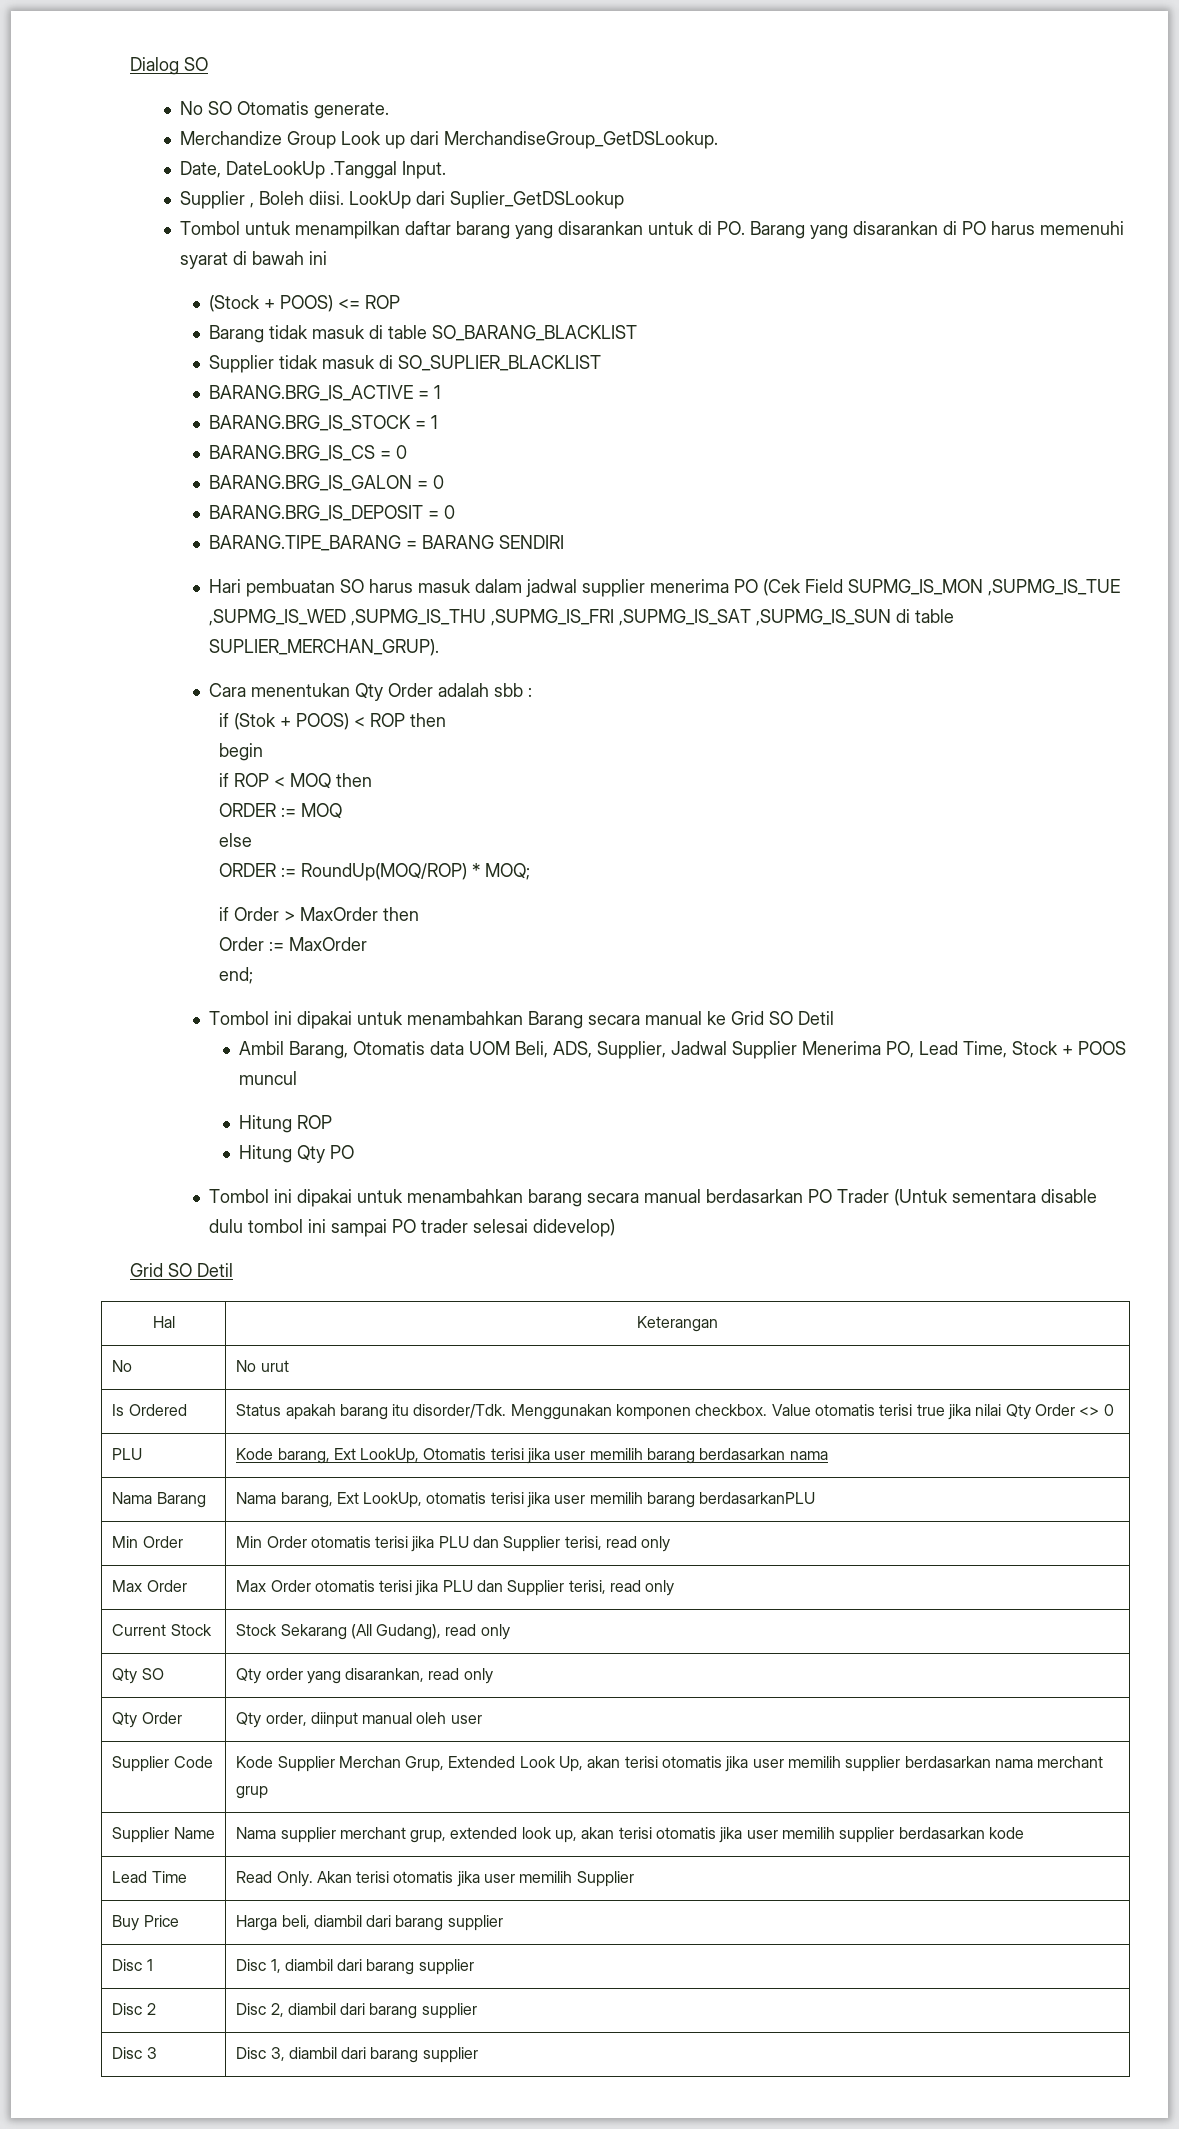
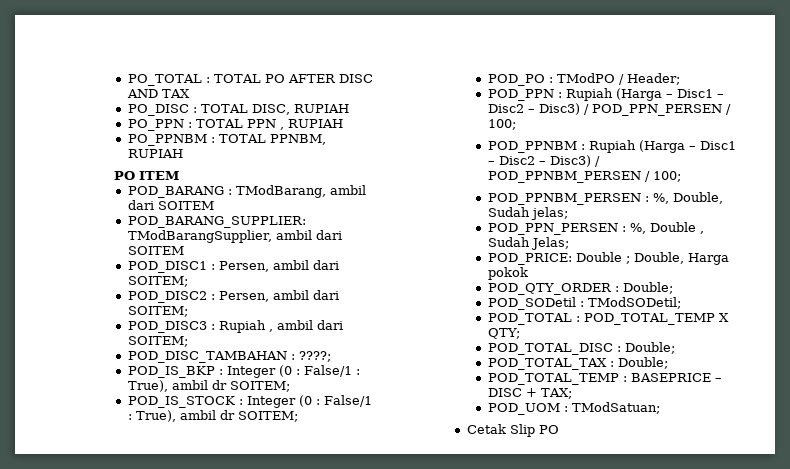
- Dialog SO
- No SO Otomatis generate.
- Merchandize Group Look up dari MerchandiseGroup_GetDSLookup.
- Date, DateLookUp .Tanggal Input.
- Supplier , Boleh diisi. LookUp dari Suplier_GetDSLookup
- Tombol untuk menampilkan daftar barang yang disarankan untuk di PO. Barang yang disarankan di PO harus memenuhi syarat di bawah ini
- (Stock + POOS) <= ROP
- Barang tidak masuk di table SO_BARANG_BLACKLIST
- Supplier tidak masuk di SO_SUPLIER_BLACKLIST
- BARANG.BRG_IS_ACTIVE = 1
- BARANG.BRG_IS_STOCK = 1
- BARANG.BRG_IS_CS = 0
- BARANG.BRG_IS_GALON = 0
- BARANG.BRG_IS_DEPOSIT = 0
- BARANG.TIPE_BARANG = BARANG SENDIRI
- Hari pembuatan SO harus masuk dalam jadwal supplier menerima PO (Cek Field SUPMG_IS_MON ,SUPMG_IS_TUE ,SUPMG_IS_WED ,SUPMG_IS_THU ,SUPMG_IS_FRI ,SUPMG_IS_SAT ,SUPMG_IS_SUN di table SUPLIER_MERCHAN_GRUP).
- Cara menentukan Qty Order adalah sbb :
- if (Stok + POOS) < ROP then
- begin
- if ROP < MOQ then
- ORDER := MOQ
- else
- ORDER := RoundUp(MOQ/ROP) * MOQ;
- if Order > MaxOrder then
- Order := MaxOrder
- end;
- Tombol ini dipakai untuk menambahkan Barang secara manual ke Grid SO Detil
- Ambil Barang, Otomatis data UOM Beli, ADS, Supplier, Jadwal Supplier Menerima PO, Lead Time, Stock + POOS muncul
- Hitung ROP
- Hitung Qty PO
- Tombol ini dipakai untuk menambahkan barang secara manual berdasarkan PO Trader (Untuk sementara disable dulu tombol ini sampai PO trader selesai didevelop)
- Grid SO Detil
- Hal | Keterangan
- No | No urut
- Is Ordered | Status apakah barang itu disorder/Tdk. Menggunakan komponen checkbox. Value otomatis terisi true jika nilai Qty Order <> 0
- PLU | Kode barang, Ext LookUp, Otomatis terisi jika user memilih barang berdasarkan nama
- Nama Barang | Nama barang, Ext LookUp, otomatis terisi jika user memilih barang berdasarkanPLU
- Min Order | Min Order otomatis terisi jika PLU dan Supplier terisi, read only
- Max Order | Max Order otomatis terisi jika PLU dan Supplier terisi, read only
- Current Stock | Stock Sekarang (All Gudang), read only
- Qty SO | Qty order yang disarankan, read only
- Qty Order | Qty order, diinput manual oleh user
- Supplier Code | Kode Supplier Merchan Grup, Extended Look Up, akan terisi otomatis jika user memilih supplier berdasarkan nama merchant grup
- Supplier Name | Nama supplier merchant grup, extended look up, akan terisi otomatis jika user memilih supplier berdasarkan kode
- Lead Time | Read Only. Akan terisi otomatis jika user memilih Supplier
- Buy Price | Harga beli, diambil dari barang supplier
- Disc 1 | Disc 1, diambil dari barang supplier
- Disc 2 | Disc 2, diambil dari barang supplier
- Disc 3 | Disc 3, diambil dari barang supplier
+ PO_TOTAL : TOTAL PO AFTER DISC AND TAX
+ PO_DISC : TOTAL DISC, RUPIAH
+ PO_PPN : TOTAL PPN , RUPIAH
+ PO_PPNBM : TOTAL PPNBM, RUPIAH
+ PO ITEM
+ POD_BARANG : TModBarang, ambil dari SOITEM
+ POD_BARANG_SUPPLIER: TModBarangSupplier, ambil dari SOITEM
+ POD_DISC1 : Persen, ambil dari SOITEM;
+ POD_DISC2 : Persen, ambil dari SOITEM;
+ POD_DISC3 : Rupiah , ambil dari SOITEM;
+ POD_DISC_TAMBAHAN : ????;
+ POD_IS_BKP : Integer (0 : False/1 : True), ambil dr SOITEM;
+ POD_IS_STOCK : Integer (0 : False/1 : True), ambil dr SOITEM;
+ POD_PO : TModPO / Header;
+ POD_PPN : Rupiah (Harga – Disc1 – Disc2 – Disc3) / POD_PPN_PERSEN / 100;
+ POD_PPNBM : Rupiah (Harga – Disc1 – Disc2 – Disc3) / POD_PPNBM_PERSEN / 100;
+ POD_PPNBM_PERSEN : %, Double, Sudah jelas;
+ POD_PPN_PERSEN : %, Double , Sudah Jelas;
+ POD_PRICE: Double ; Double, Harga pokok
+ POD_QTY_ORDER : Double;
+ POD_SODetil : TModSODetil;
+ POD_TOTAL : POD_TOTAL_TEMP X QTY;
+ POD_TOTAL_DISC : Double;
+ POD_TOTAL_TAX : Double;
+ POD_TOTAL_TEMP : BASEPRICE – DISC + TAX;
+ POD_UOM : TModSatuan;
+ Cetak Slip PO

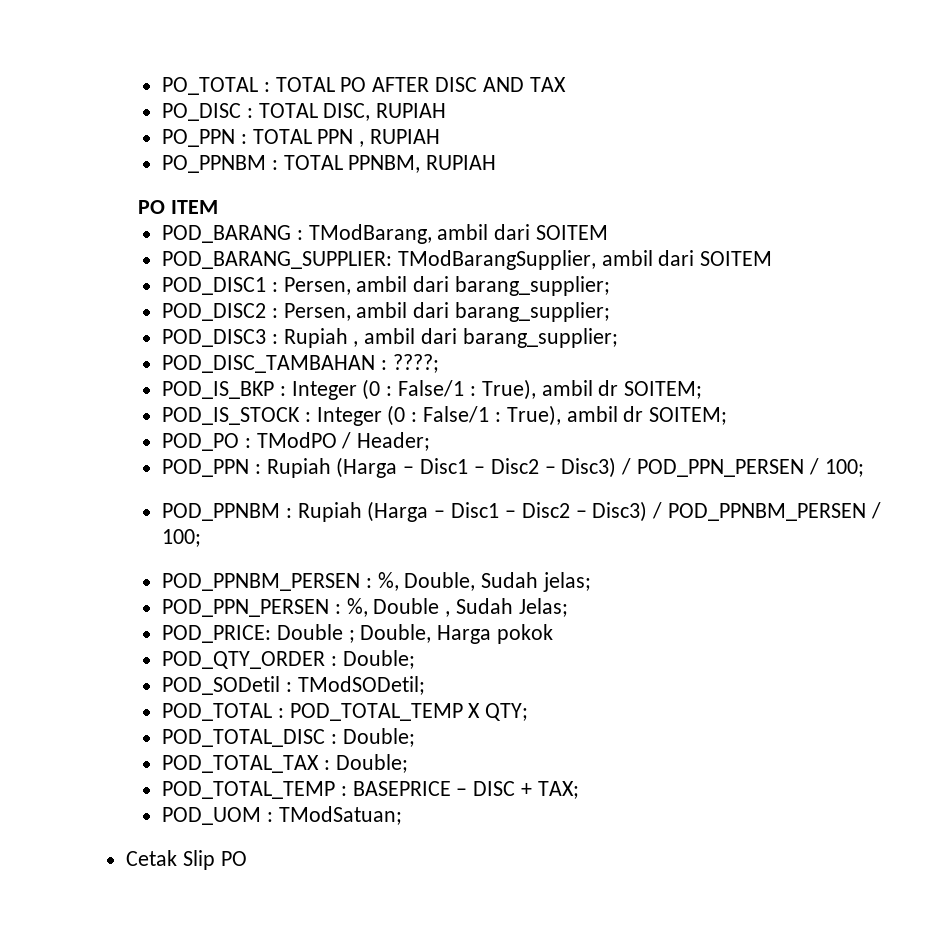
- POD_DISC1 : Persen, ambil dari SOITEM;
+ POD_DISC1 : Persen, ambil dari barang_supplier;
- POD_DISC2 : Persen, ambil dari SOITEM;
+ POD_DISC2 : Persen, ambil dari barang_supplier;
- POD_DISC3 : Rupiah , ambil dari SOITEM;
+ POD_DISC3 : Rupiah , ambil dari barang_supplier;

